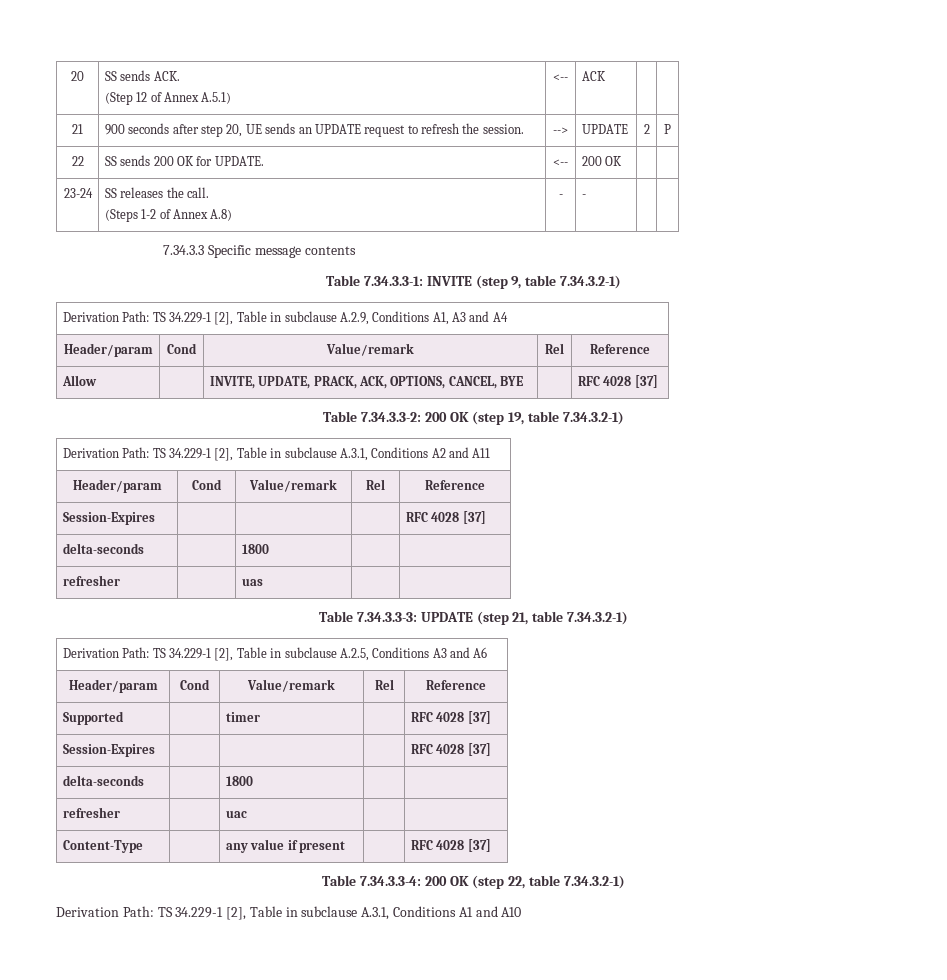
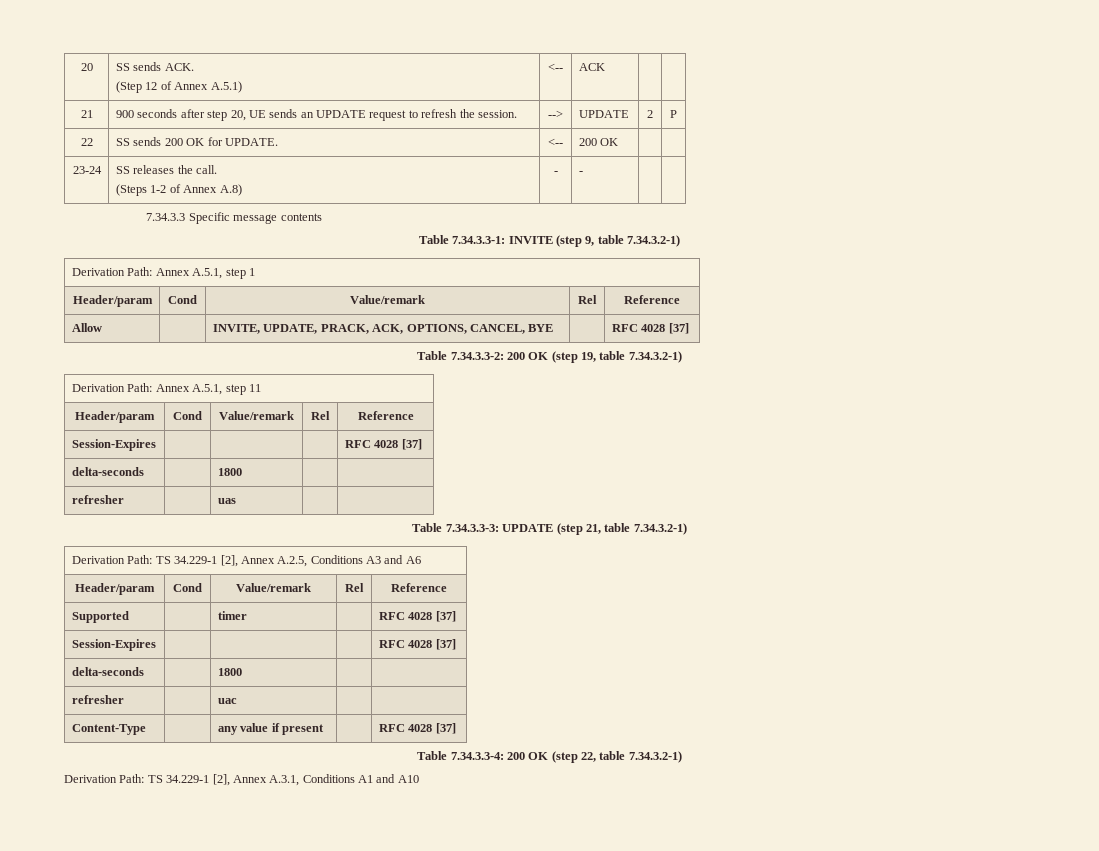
- Derivation Path: TS 34.229-1 [2], Table in subclause A.2.9, Conditions A1, A3 and A4
+ Derivation Path: Annex A.5.1, step 1
- Derivation Path: TS 34.229-1 [2], Table in subclause A.3.1, Conditions A2 and A11
+ Derivation Path: Annex A.5.1, step 11
- Derivation Path: TS 34.229-1 [2], Table in subclause A.2.5, Conditions A3 and A6
+ Derivation Path: TS 34.229-1 [2], Annex A.2.5, Conditions A3 and A6
- Derivation Path: TS 34.229-1 [2], Table in subclause A.3.1, Conditions A1 and A10
+ Derivation Path: TS 34.229-1 [2], Annex A.3.1, Conditions A1 and A10

